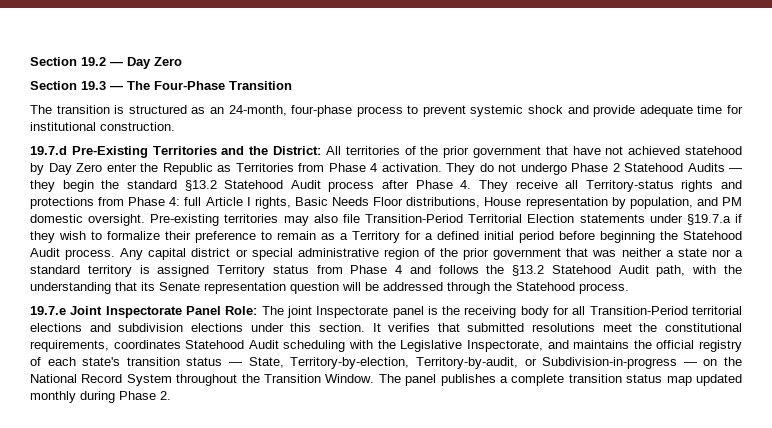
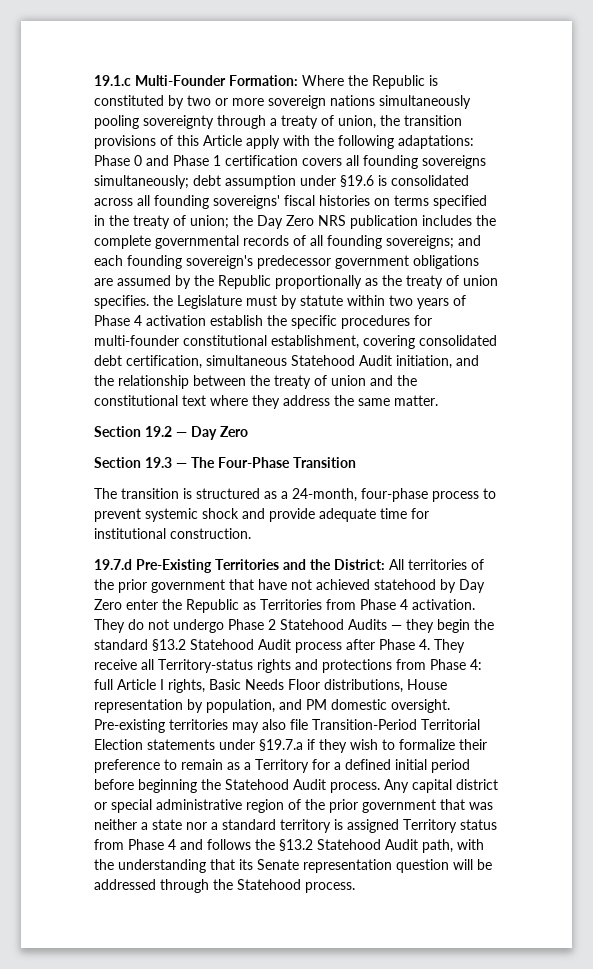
+ 19.1.c Multi-Founder Formation: Where the Republic is constituted by two or more sovereign nations simultaneously pooling sovereignty through a treaty of union, the transition provisions of this Article apply with the following adaptations: Phase 0 and Phase 1 certification covers all founding sovereigns simultaneously; debt assumption under §19.6 is consolidated across all founding sovereigns' fiscal histories on terms specified in the treaty of union; the Day Zero NRS publication includes the complete governmental records of all founding sovereigns; and each founding sovereign's predecessor government obligations are assumed by the Republic proportionally as the treaty of union specifies. the Legislature must by statute within two years of Phase 4 activation establish the specific procedures for multi-founder constitutional establishment, covering consolidated debt certification, simultaneous Statehood Audit initiation, and the relationship between the treaty of union and the constitutional text where they address the same matter.
- The transition is structured as an 24-month, four-phase process to prevent systemic shock and provide adequate time for institutional construction.
+ The transition is structured as a 24-month, four-phase process to prevent systemic shock and provide adequate time for institutional construction.
- 19.7.e Joint Inspectorate Panel Role: The joint Inspectorate panel is the receiving body for all Transition-Period territorial elections and subdivision elections under this section. It verifies that submitted resolutions meet the constitutional requirements, coordinates Statehood Audit scheduling with the Legislative Inspectorate, and maintains the official registry of each state's transition status — State, Territory-by-election, Territory-by-audit, or Subdivision-in-progress — on the National Record System throughout the Transition Window. The panel publishes a complete transition status map updated monthly during Phase 2.

